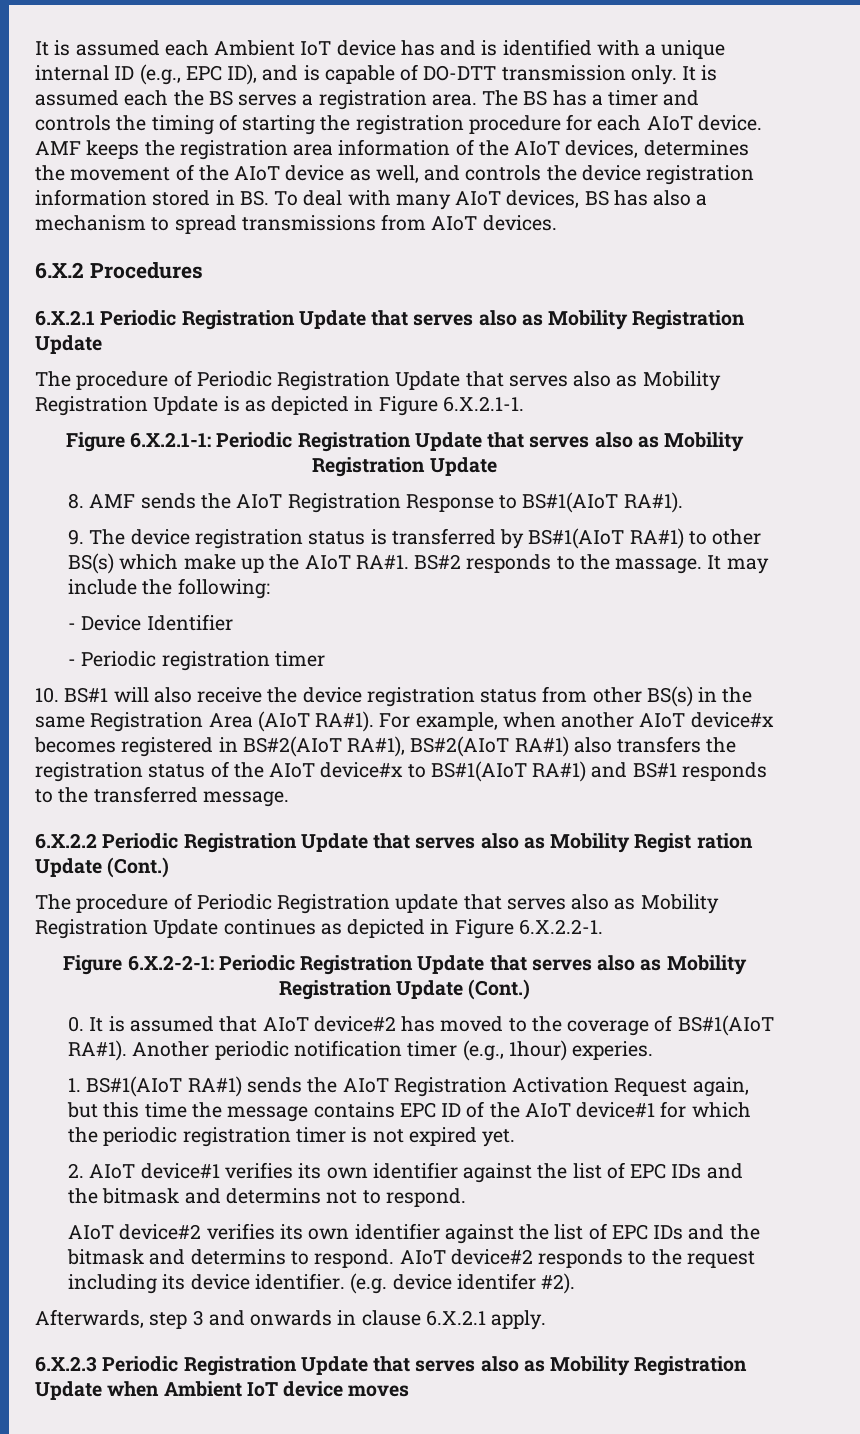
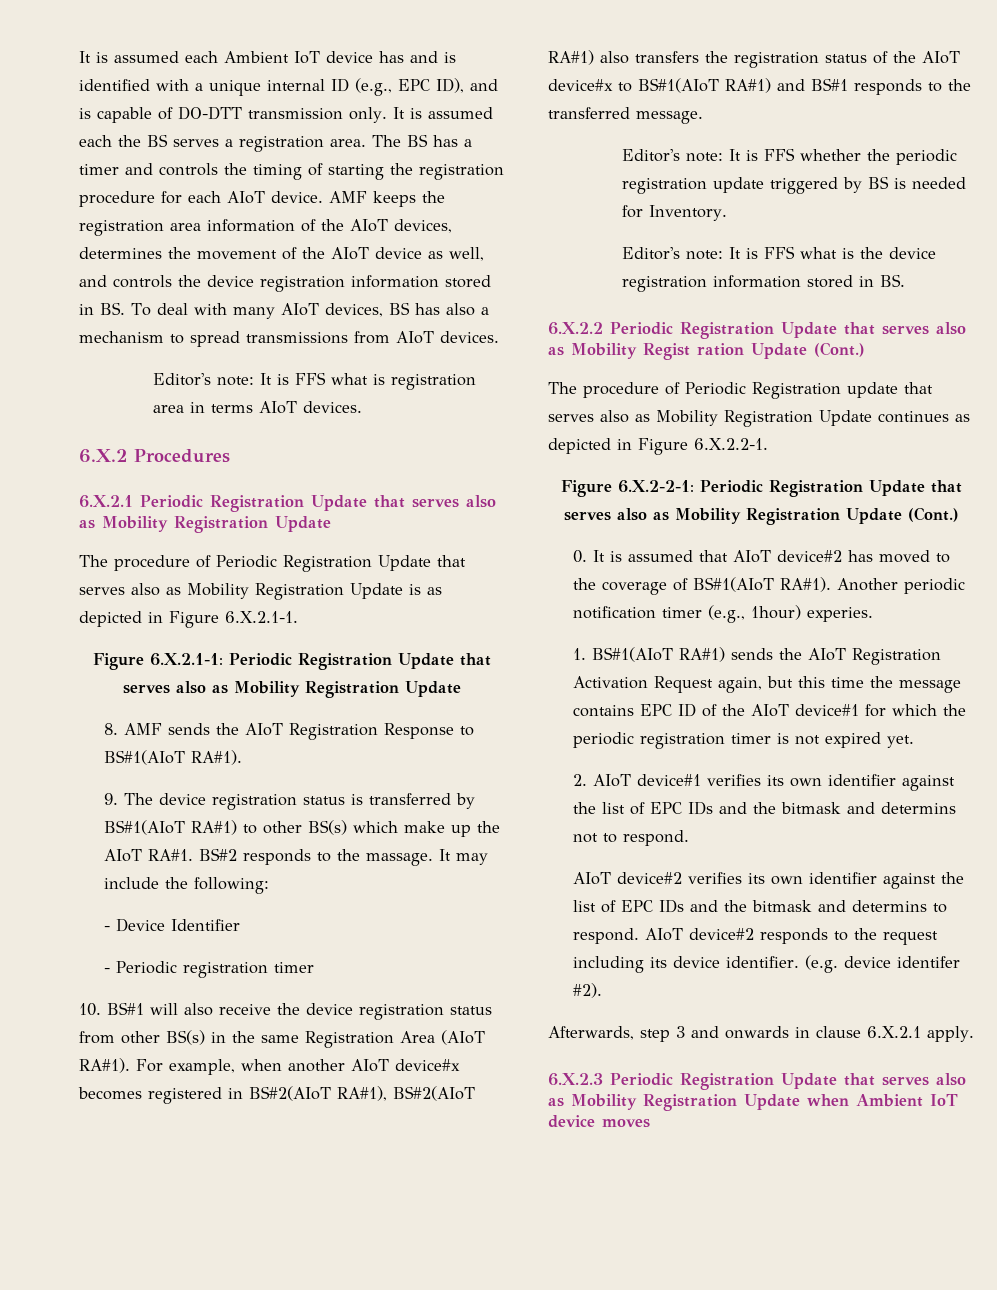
+ Editor's note: It is FFS what is registration area in terms AIoT devices.
+ Editor's note: It is FFS whether the periodic registration update triggered by BS is needed for Inventory.
+ Editor's note: It is FFS what is the device registration information stored in BS.

